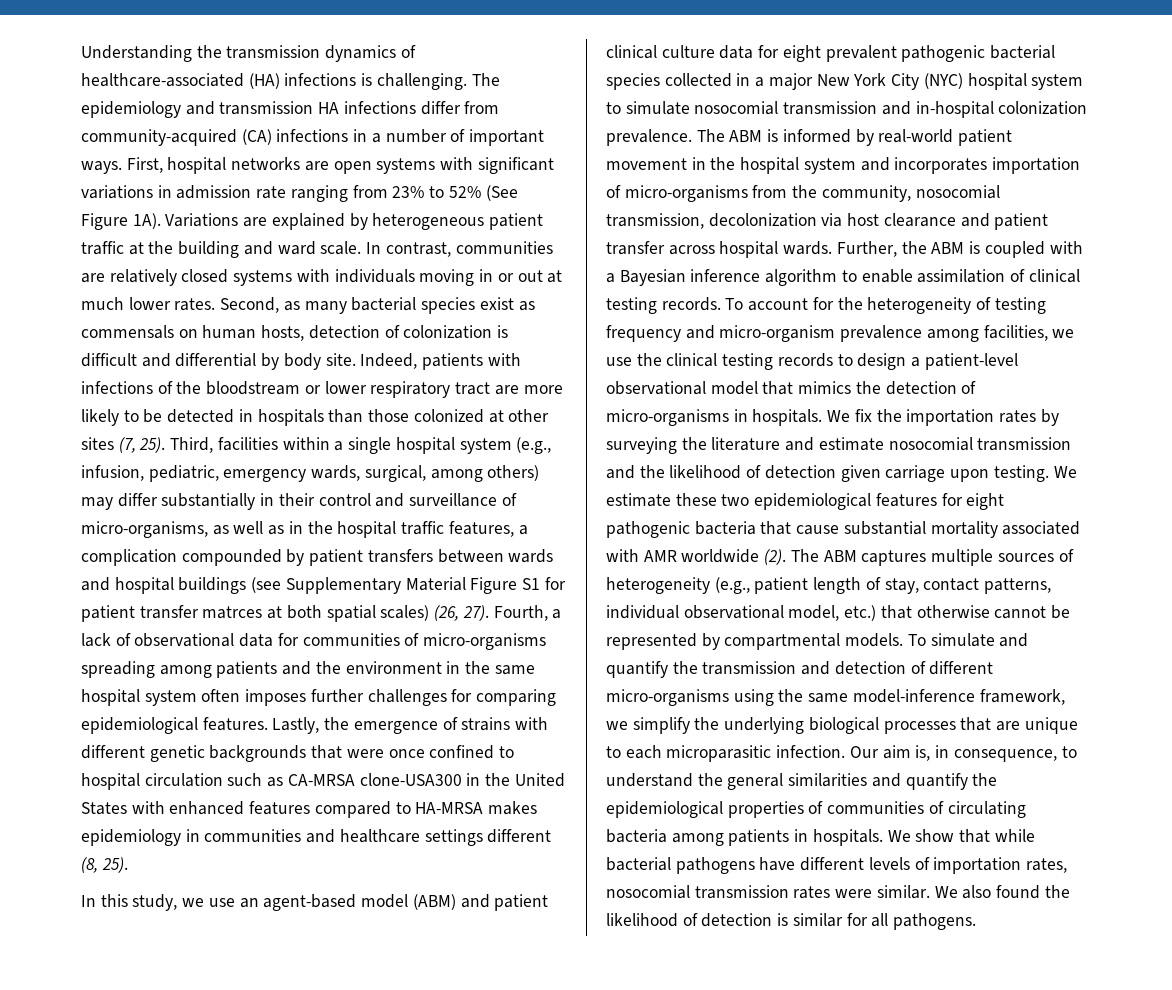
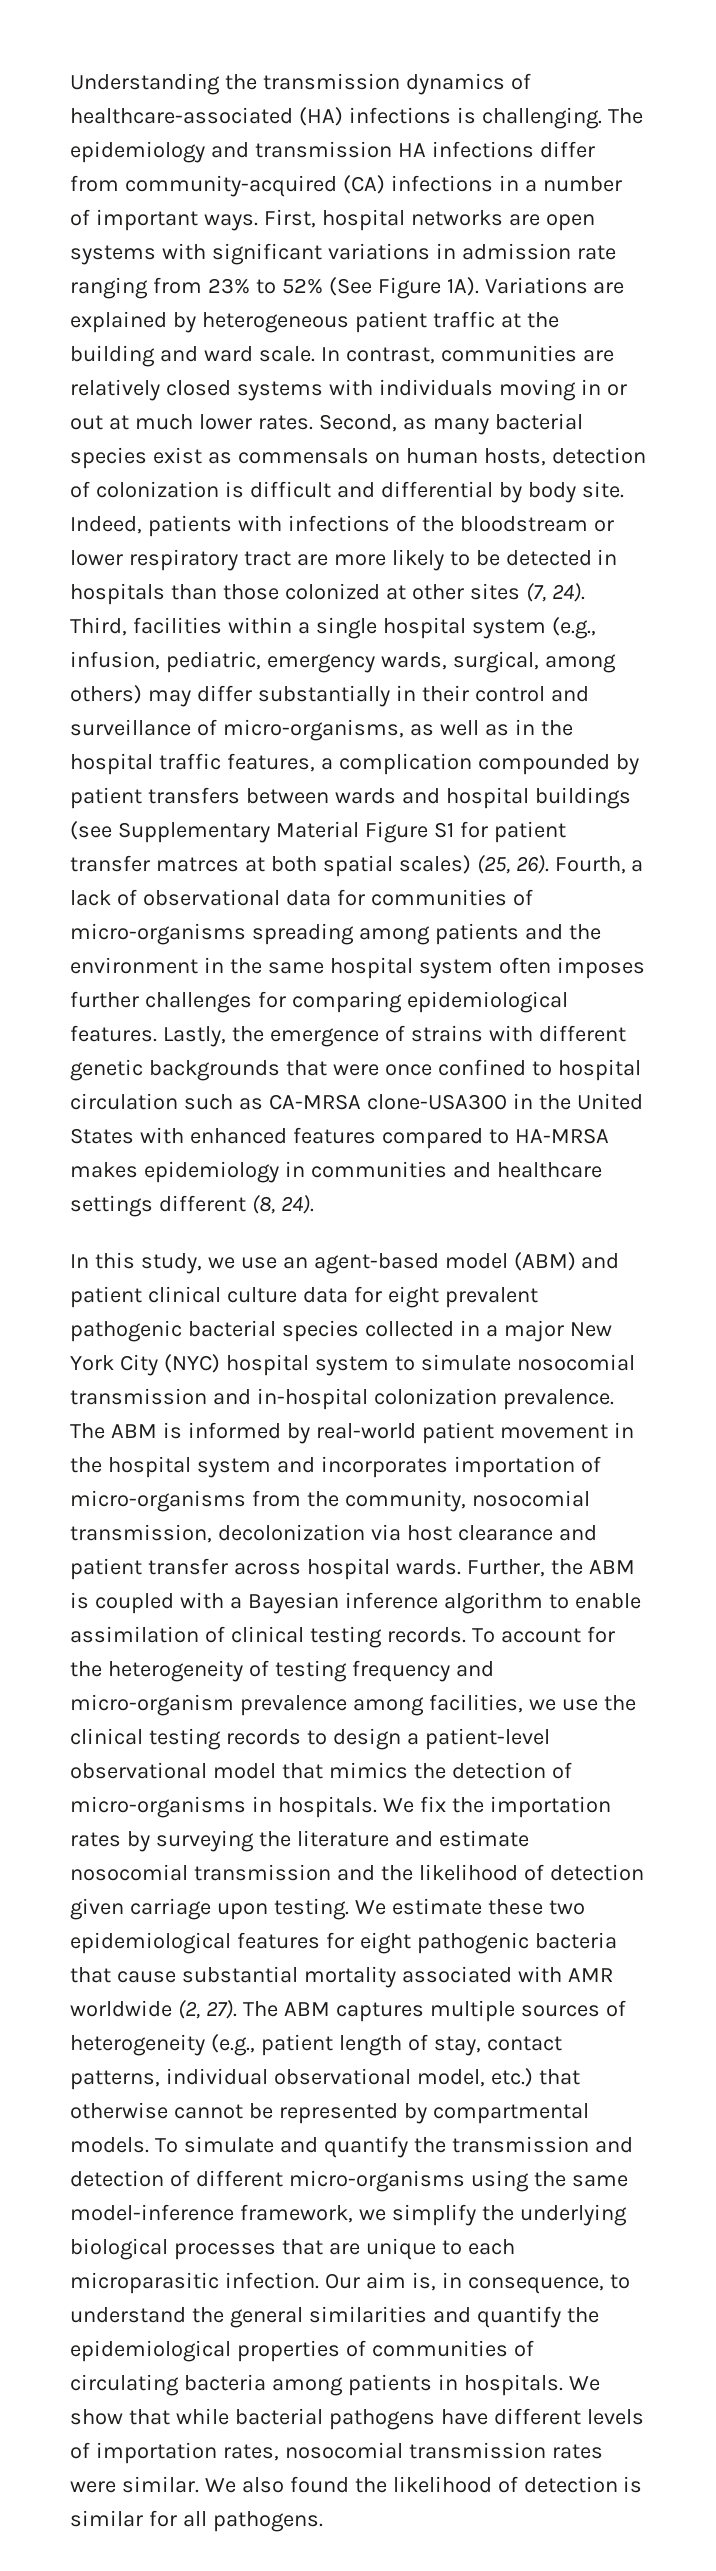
- Indeed, patients with infections of the bloodstream or lower respiratory tract are more likely to be detected in hospitals than those colonized at other sites (7, 25).
+ Indeed, patients with infections of the bloodstream or lower respiratory tract are more likely to be detected in hospitals than those colonized at other sites (7, 24).
- Third, facilities within a single hospital system (e.g., infusion, pediatric, emergency wards, surgical, among others) may differ substantially in their control and surveillance of micro-organisms, as well as in the hospital traffic features, a complication compounded by patient transfers between wards and hospital buildings (see Supplementary Material Figure S1 for patient transfer matrces at both spatial scales) (26, 27).
+ Third, facilities within a single hospital system (e.g., infusion, pediatric, emergency wards, surgical, among others) may differ substantially in their control and surveillance of micro-organisms, as well as in the hospital traffic features, a complication compounded by patient transfers between wards and hospital buildings (see Supplementary Material Figure S1 for patient transfer matrces at both spatial scales) (25, 26).
- Lastly, the emergence of strains with different genetic backgrounds that were once confined to hospital circulation such as CA-MRSA clone-USA300 in the United States with enhanced features compared to HA-MRSA makes epidemiology in communities and healthcare settings different (8, 25).
+ Lastly, the emergence of strains with different genetic backgrounds that were once confined to hospital circulation such as CA-MRSA clone-USA300 in the United States with enhanced features compared to HA-MRSA makes epidemiology in communities and healthcare settings different (8, 24).
- We estimate these two epidemiological features for eight pathogenic bacteria that cause substantial mortality associated with AMR worldwide (2).
+ We estimate these two epidemiological features for eight pathogenic bacteria that cause substantial mortality associated with AMR worldwide (2, 27).

